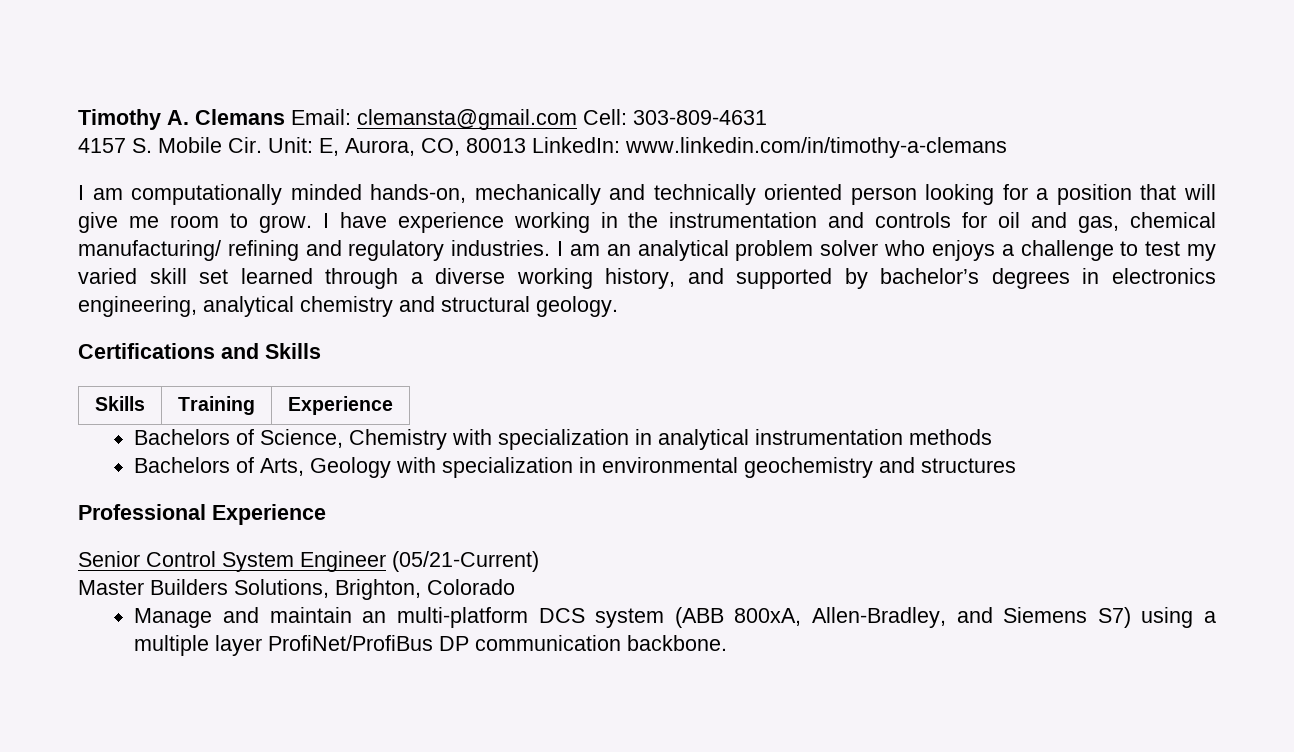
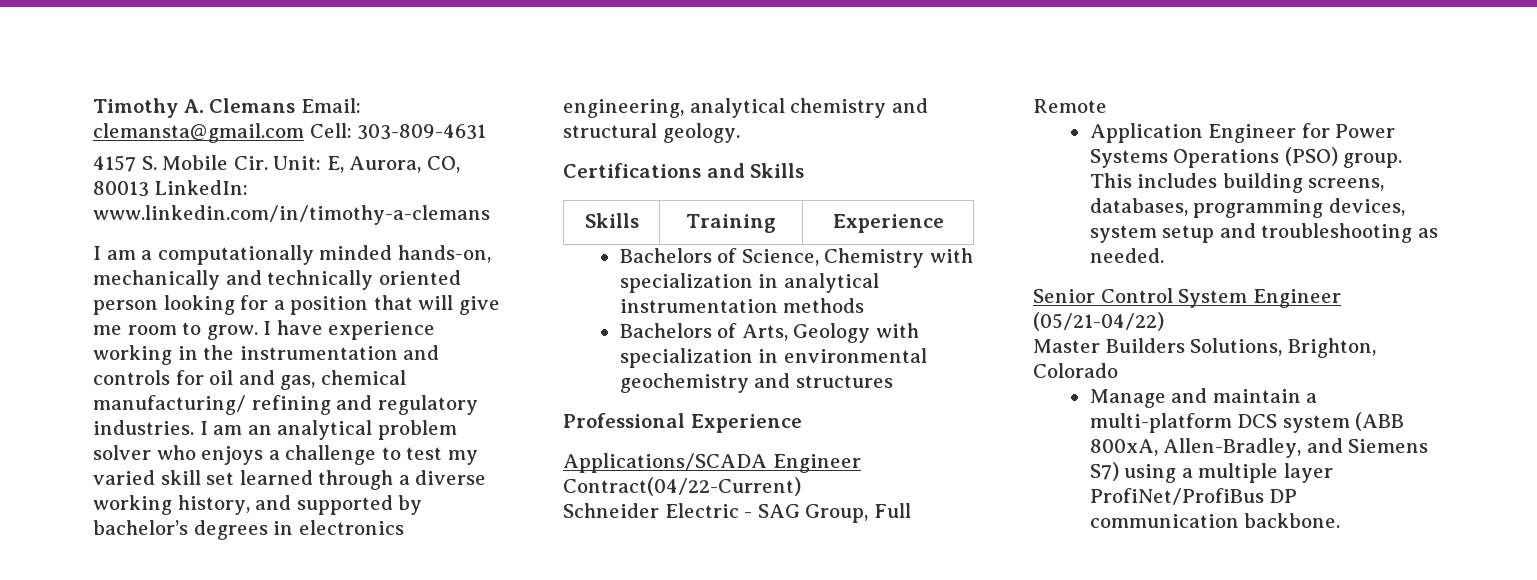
- I am computationally minded hands-on, mechanically and technically oriented person looking for a position that will give me room to grow.
+ I am a computationally minded hands-on, mechanically and technically oriented person looking for a position that will give me room to grow.
+ Applications/SCADA Engineer Contract(04/22-Current)
+ Schneider Electric - SAG Group, Full Remote
+ Application Engineer for Power Systems Operations (PSO) group. This includes building screens, databases, programming devices, system setup and troubleshooting as needed.
- Senior Control System Engineer (05/21-Current)
+ Senior Control System Engineer (05/21-04/22)
- Manage and maintain an multi-platform DCS system (ABB 800xA, Allen-Bradley, and Siemens S7) using a multiple layer ProfiNet/ProfiBus DP communication backbone.
+ Manage and maintain a multi-platform DCS system (ABB 800xA, Allen-Bradley, and Siemens S7) using a multiple layer ProfiNet/ProfiBus DP communication backbone.

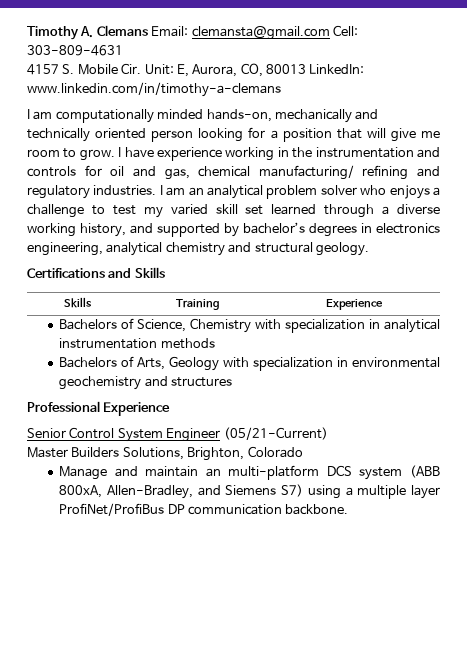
- I am a computationally minded hands-on, mechanically and technically oriented person looking for a position that will give me room to grow.
+ I am computationally minded hands-on, mechanically and technically oriented person looking for a position that will give me room to grow.
- Applications/SCADA Engineer Contract(04/22-Current)
- Schneider Electric - SAG Group, Full Remote
- Application Engineer for Power Systems Operations (PSO) group. This includes building screens, databases, programming devices, system setup and troubleshooting as needed.
- Senior Control System Engineer (05/21-04/22)
+ Senior Control System Engineer (05/21-Current)
- Manage and maintain a multi-platform DCS system (ABB 800xA, Allen-Bradley, and Siemens S7) using a multiple layer ProfiNet/ProfiBus DP communication backbone.
+ Manage and maintain an multi-platform DCS system (ABB 800xA, Allen-Bradley, and Siemens S7) using a multiple layer ProfiNet/ProfiBus DP communication backbone.

